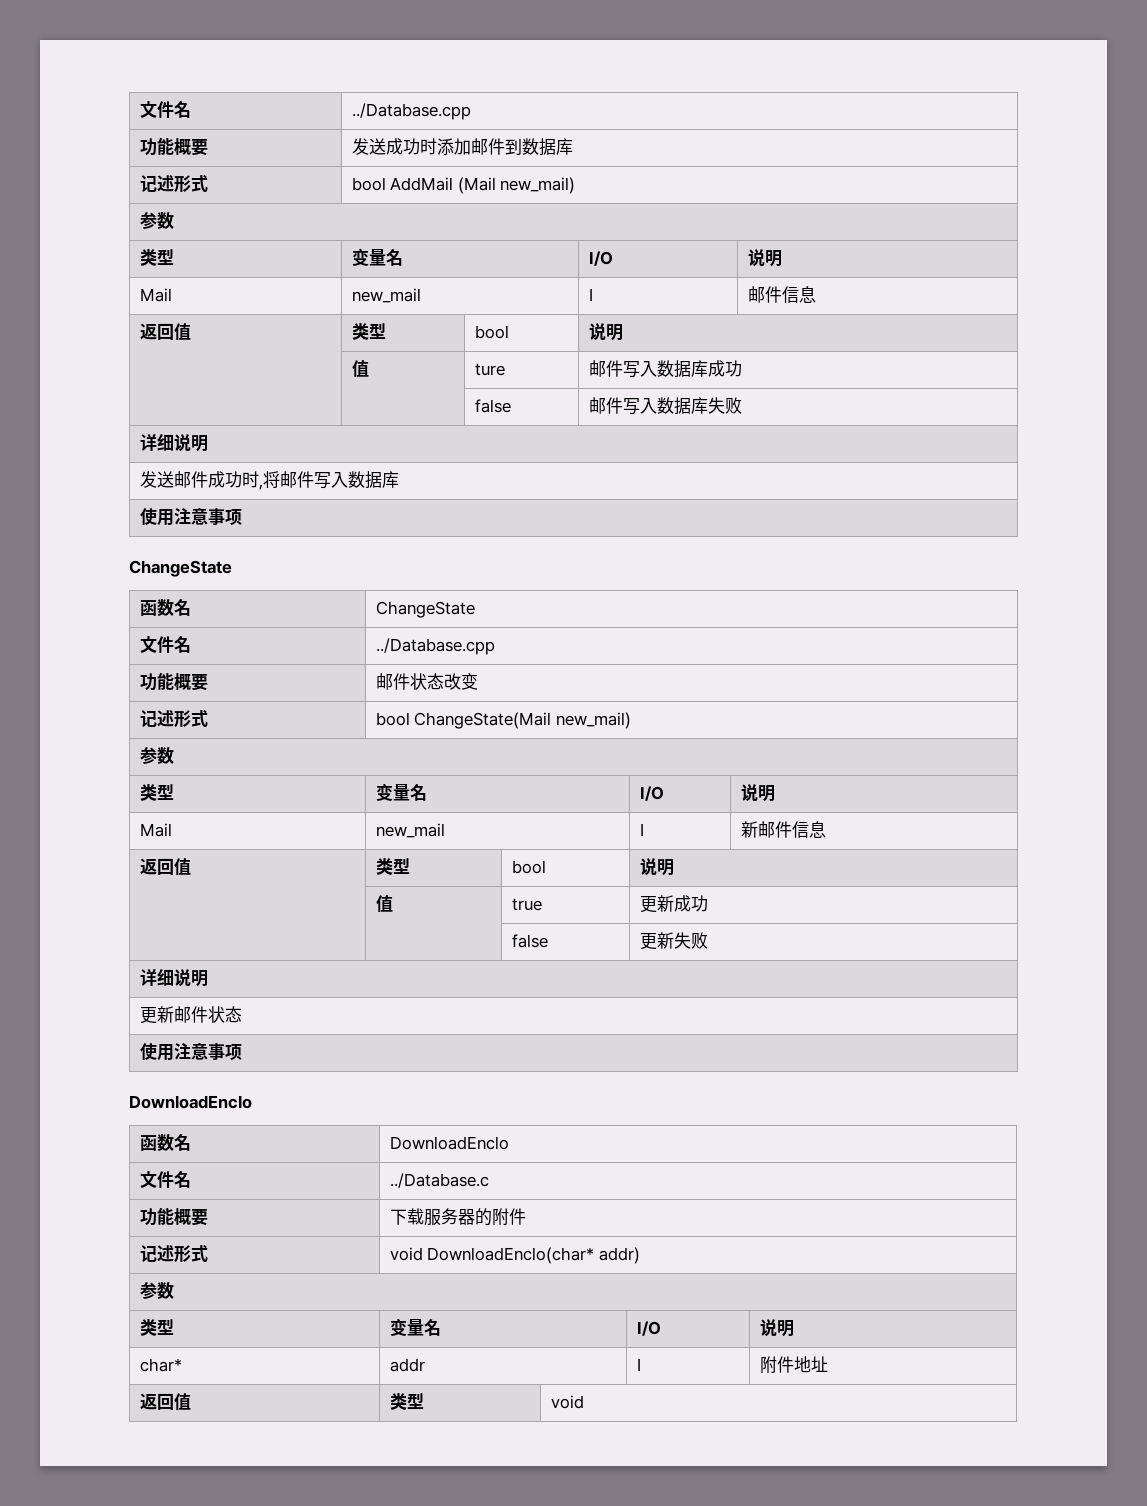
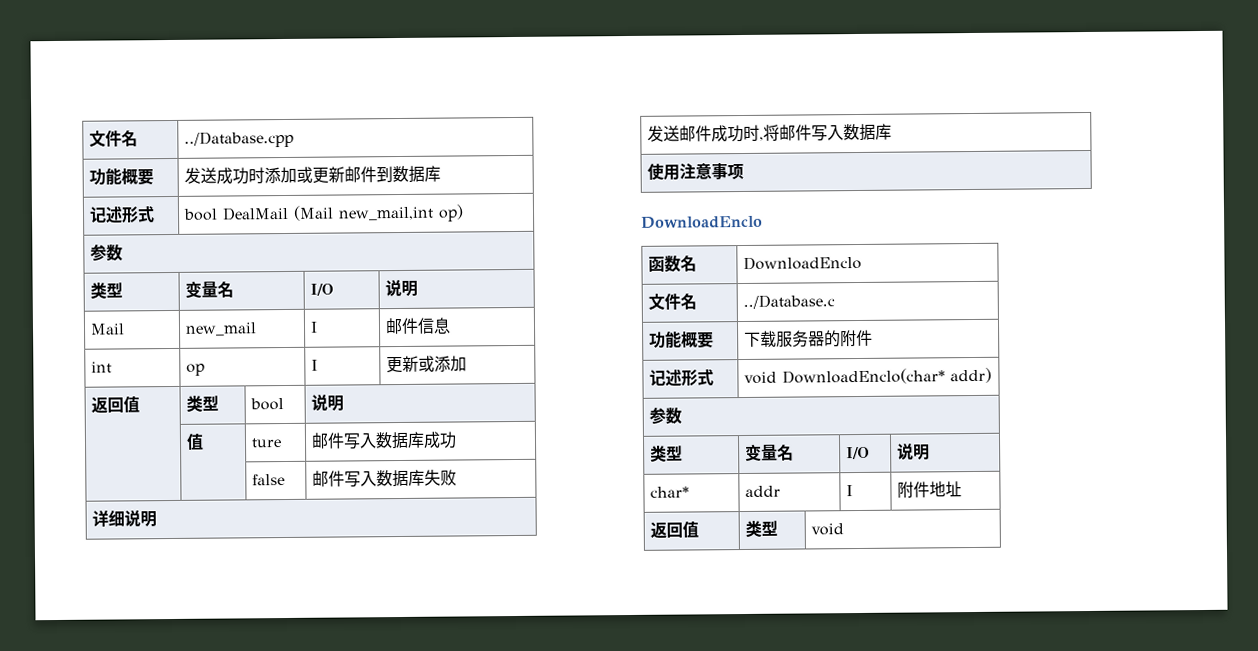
- 功能概要 | 发送成功时添加邮件到数据库
+ 功能概要 | 发送成功时添加或更新邮件到数据库
- 记述形式 | bool AddMail (Mail new_mail)
+ 记述形式 | bool DealMail (Mail new_mail,int op)
+ int | op | I | 更新或添加
  发送邮件成功时,将邮件写入数据库
- 使用注意事项
- ChangeState
- 函数名 | ChangeState
- 文件名 | ../Database.cpp
- 功能概要 | 邮件状态改变
- 记述形式 | bool ChangeState(Mail new_mail)
- 参数
- 类型 | 变量名 | I/O | 说明
- Mail | new_mail | I | 新邮件信息
- 返回值 | 类型 | bool | 说明
- | 值 | true | 更新成功
- | | false | 更新失败
- 详细说明
- 更新邮件状态

